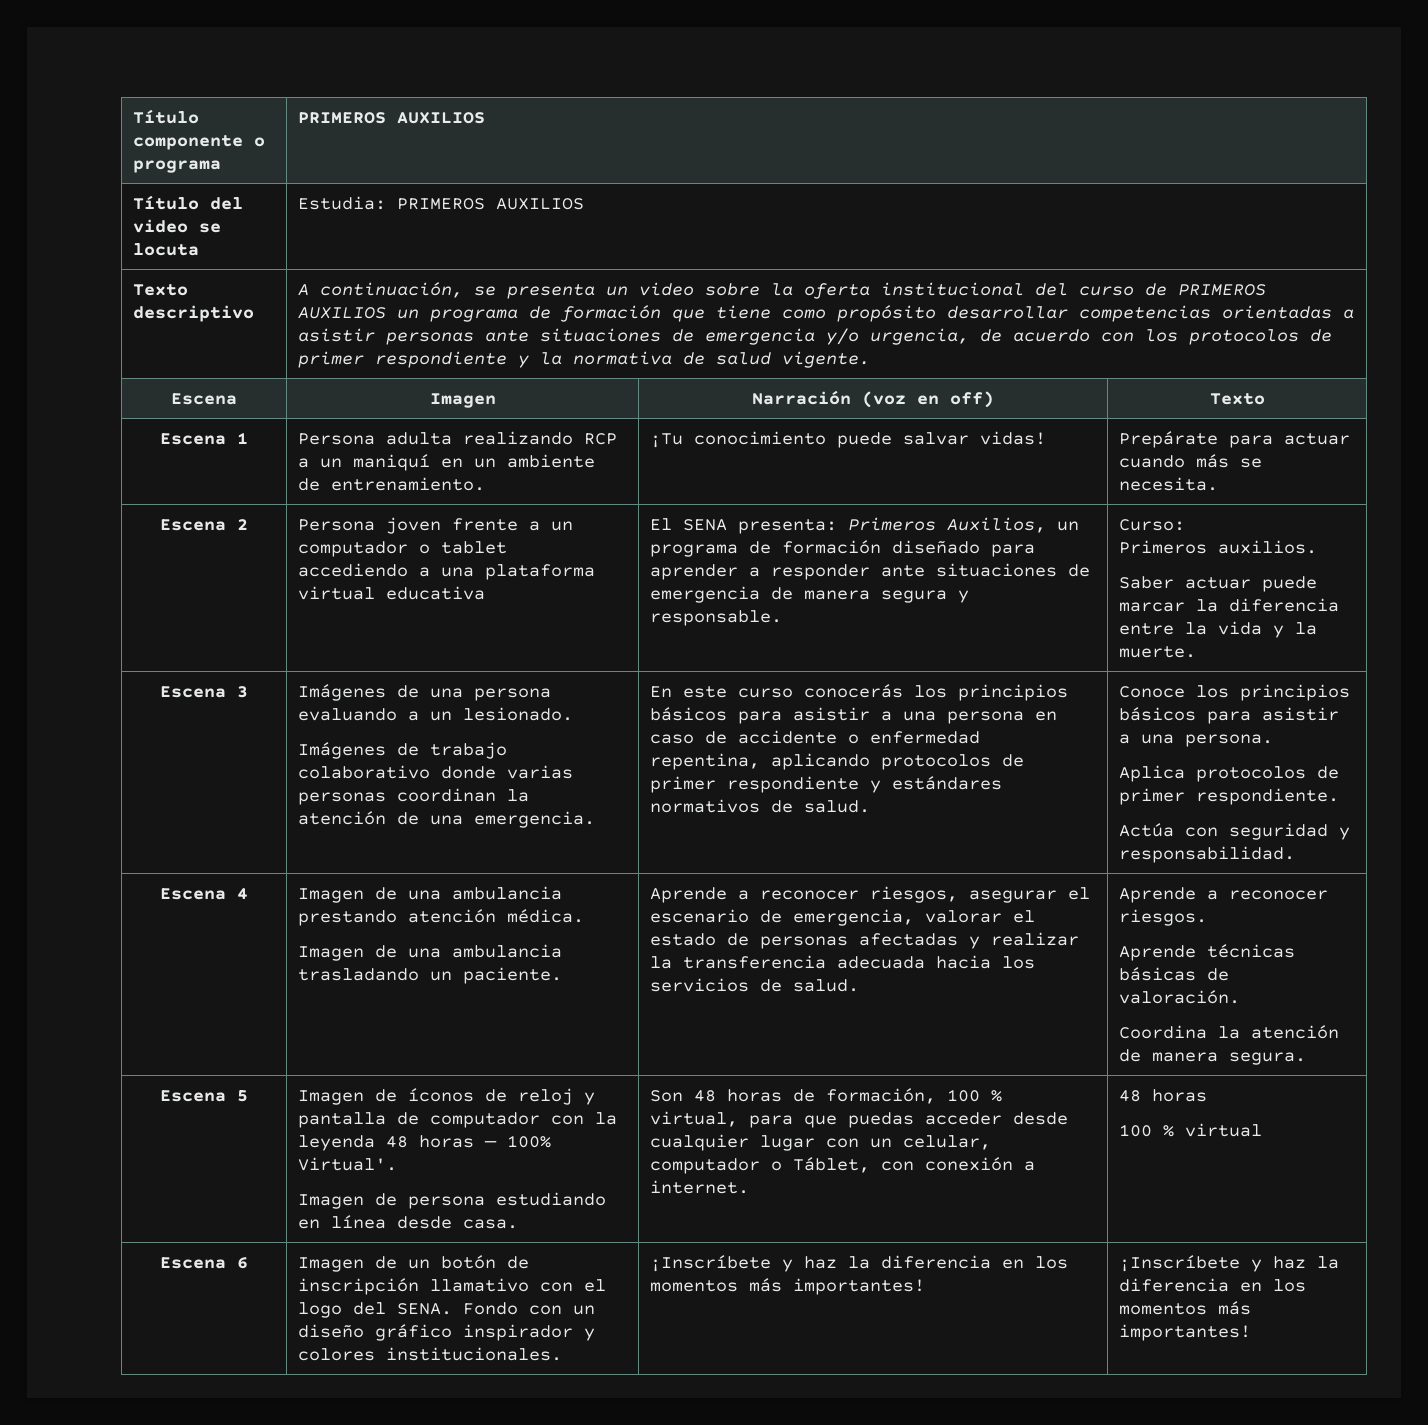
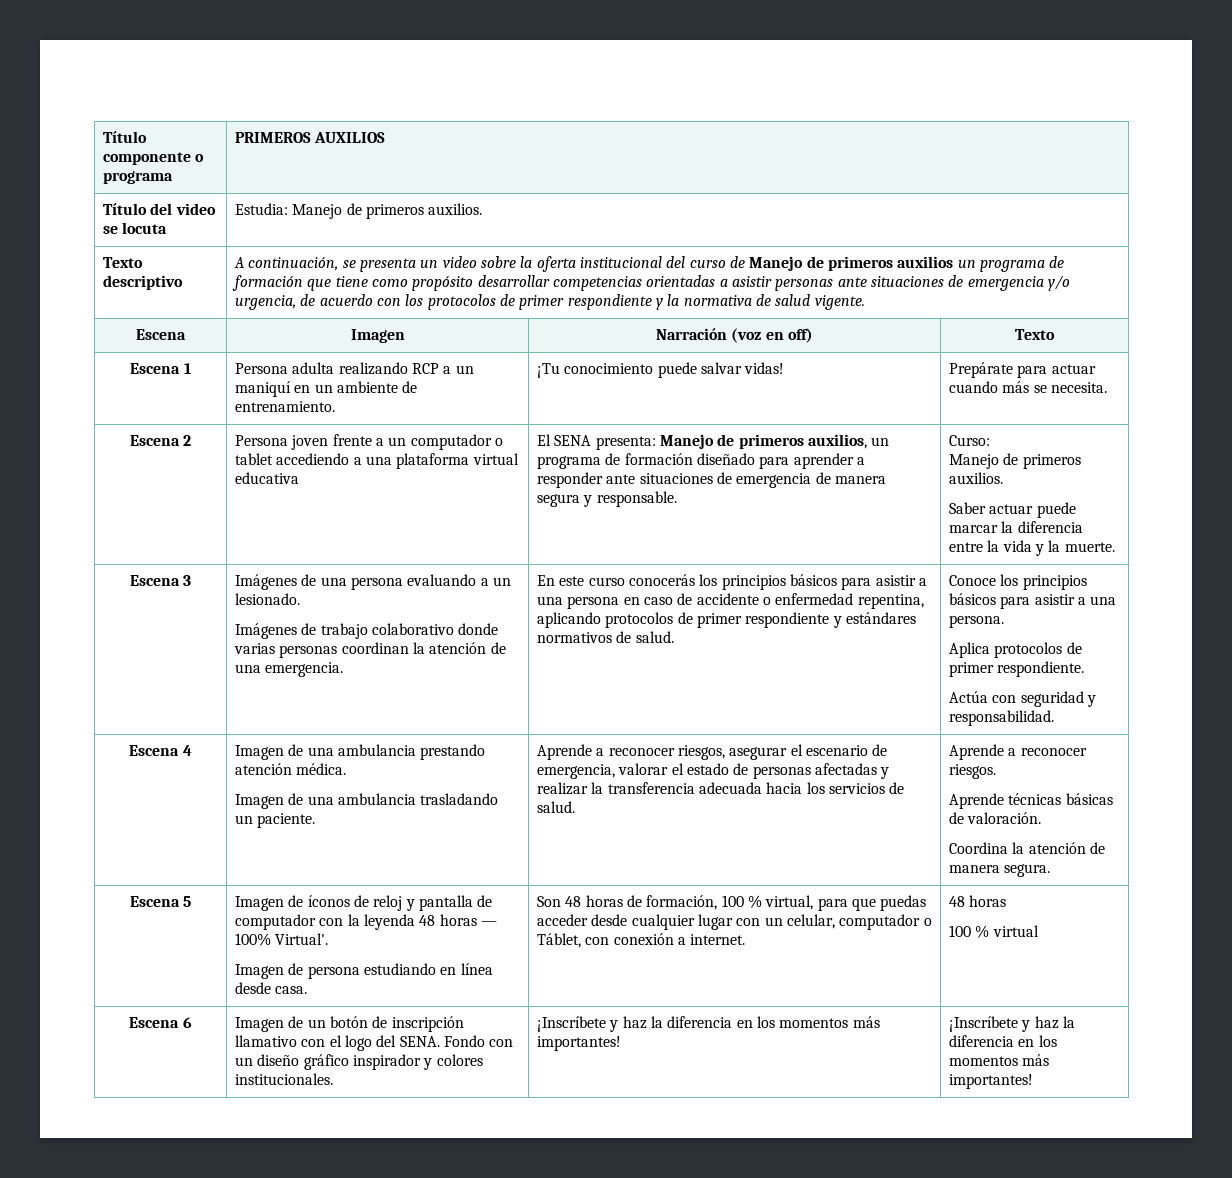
- Título del video se locuta | Estudia: PRIMEROS AUXILIOS
+ Título del video se locuta | Estudia: Manejo de primeros auxilios.
- A continuación, se presenta un video sobre la oferta institucional del curso de PRIMEROS AUXILIOS un programa de formación que tiene como propósito desarrollar competencias orientadas a asistir personas ante situaciones de emergencia y/o urgencia, de acuerdo con los protocolos de primer respondiente y la normativa de salud vigente.
+ A continuación, se presenta un video sobre la oferta institucional del curso de Manejo de primeros auxilios un programa de formación que tiene como propósito desarrollar competencias orientadas a asistir personas ante situaciones de emergencia y/o urgencia, de acuerdo con los protocolos de primer respondiente y la normativa de salud vigente.
- El SENA presenta: Primeros Auxilios, un programa de formación diseñado para aprender a responder ante situaciones de emergencia de manera segura y responsable.
+ El SENA presenta: Manejo de primeros auxilios, un programa de formación diseñado para aprender a responder ante situaciones de emergencia de manera segura y responsable.
  Curso:
- Primeros auxilios.
+ Manejo de primeros auxilios.

